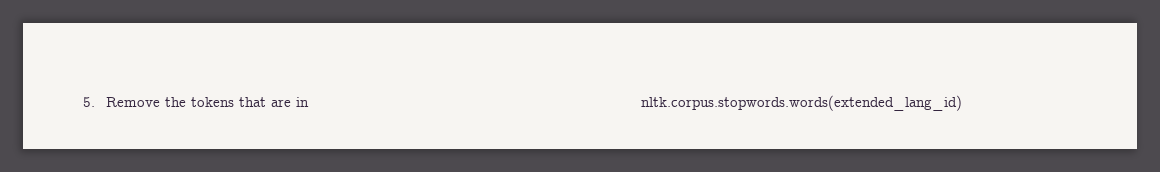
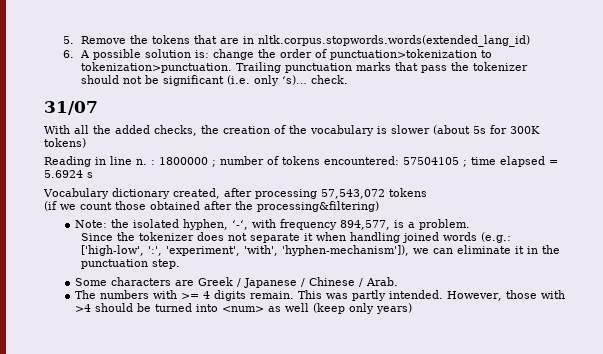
+ 6. A possible solution is: change the order of punctuation>tokenization to tokenization>punctuation. Trailing punctuation marks that pass the tokenizer should not be significant (i.e. only ‘s)… check.
+ 31/07
+ With all the added checks, the creation of the vocabulary is slower (about 5s for 300K tokens)
+ Reading in line n. : 1800000 ; number of tokens encountered: 57504105 ; time elapsed = 5.6924 s
+ Vocabulary dictionary created, after processing 57,543,072 tokens
+ (if we count those obtained after the processing&filtering)
+ Note: the isolated hyphen, ‘-‘, with frequency 894,577, is a problem.
+ Since the tokenizer does not separate it when handling joined words (e.g.: ['high-low', ':', 'experiment', 'with', 'hyphen-mechanism']), we can eliminate it in the punctuation step.
+ Some characters are Greek / Japanese / Chinese / Arab.
+ The numbers with >= 4 digits remain. This was partly intended. However, those with >4 should be turned into <num> as well (keep only years)

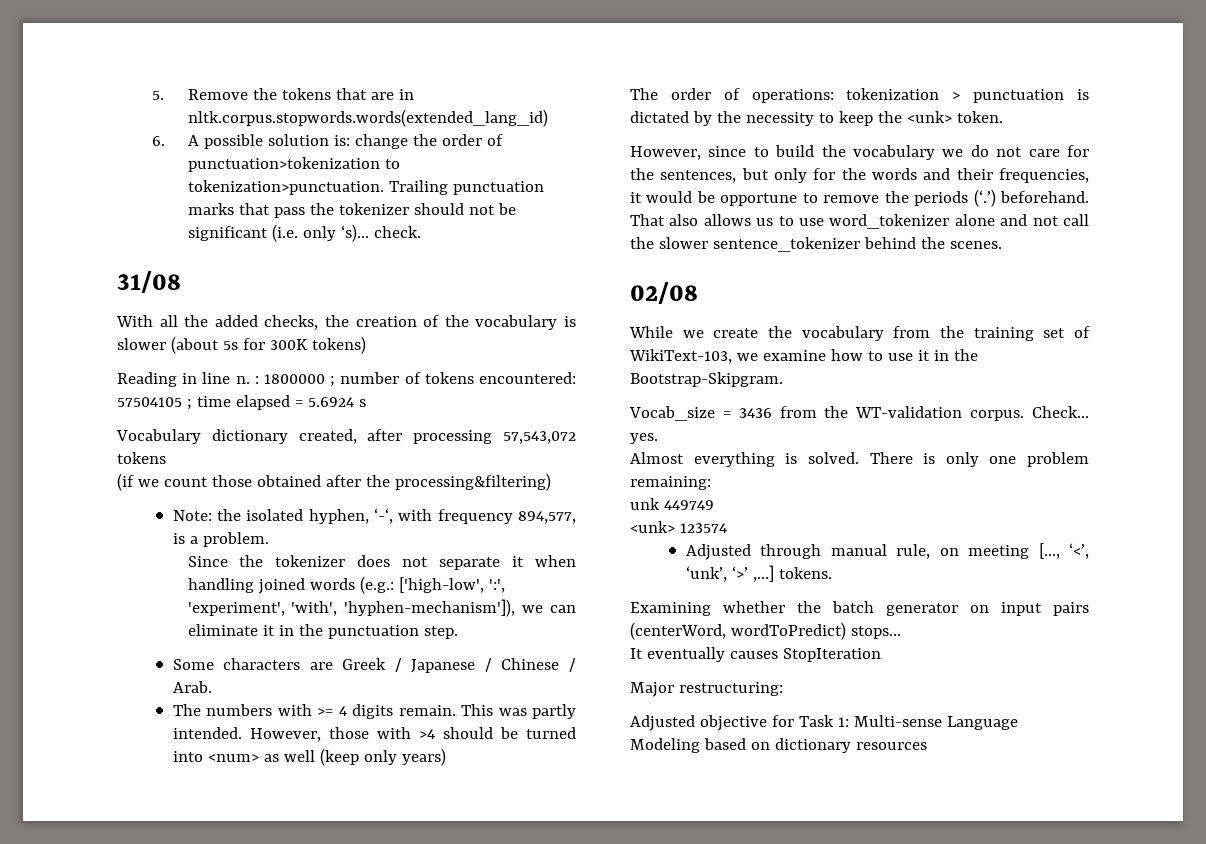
- 31/07
+ 31/08
+ The order of operations: tokenization > punctuation is dictated by the necessity to keep the <unk> token.
+ However, since to build the vocabulary we do not care for the sentences, but only for the words and their frequencies, it would be opportune to remove the periods (‘.’) beforehand. That also allows us to use word_tokenizer alone and not call the slower sentence_tokenizer behind the scenes.
+ 02/08
+ While we create the vocabulary from the training set of WikiText-103, we examine how to use it in the Bootstrap-Skipgram.
+ Vocab_size = 3436 from the WT-validation corpus. Check… yes.
+ Almost everything is solved. There is only one problem remaining:
+ unk 449749
+ <unk> 123574
+ Adjusted through manual rule, on meeting […, ‘<’, ‘unk’, ‘>’ ,…] tokens.
+ Examining whether the batch generator on input pairs (centerWord, wordToPredict) stops…
+ It eventually causes StopIteration
+ Major restructuring:
+ Adjusted objective for Task 1: Multi-sense Language Modeling based on dictionary resources

